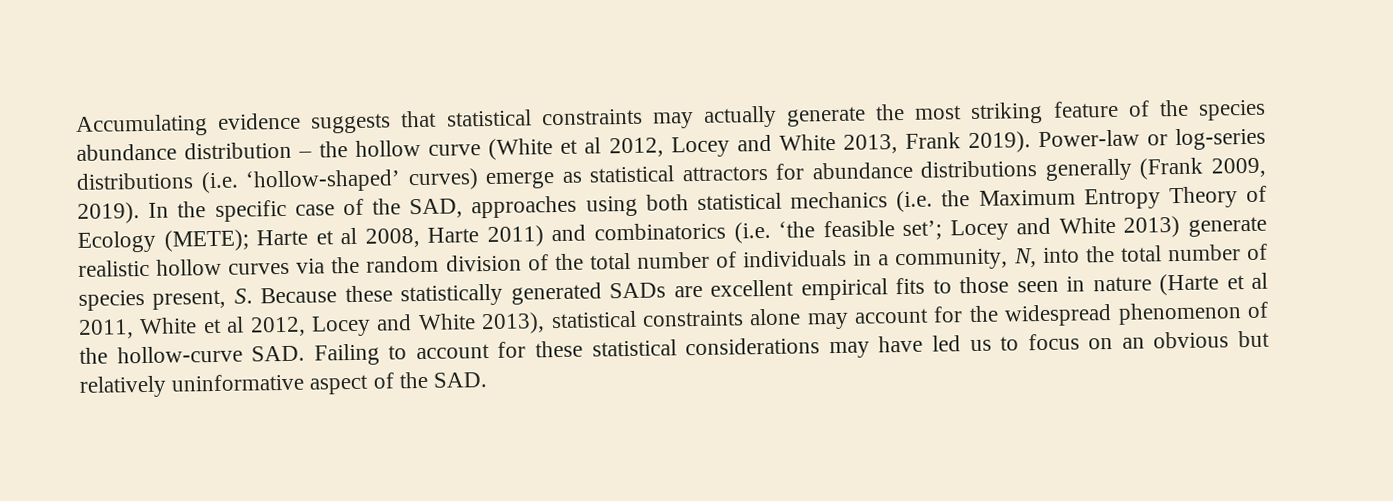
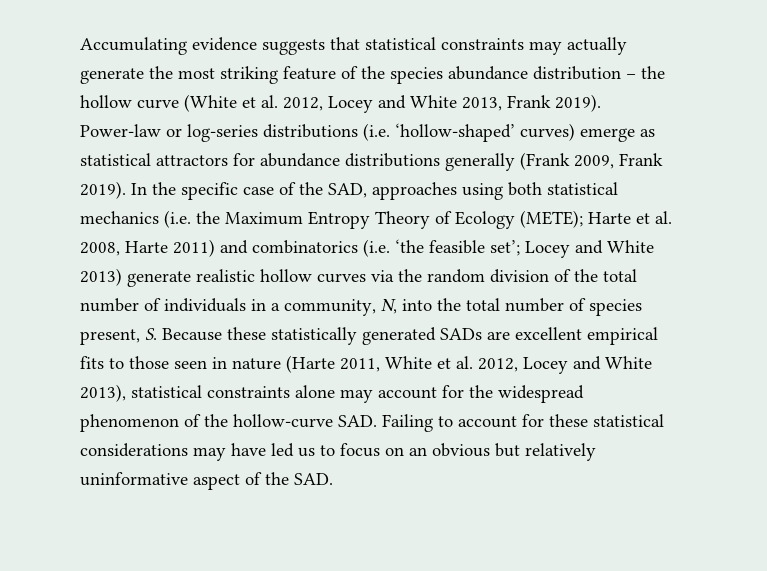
- Accumulating evidence suggests that statistical constraints may actually generate the most striking feature of the species abundance distribution – the hollow curve (White et al 2012, Locey and White 2013, Frank 2019).
+ Accumulating evidence suggests that statistical constraints may actually generate the most striking feature of the species abundance distribution – the hollow curve (White et al. 2012, Locey and White 2013, Frank 2019).
- Power-law or log-series distributions (i.e. ‘hollow-shaped’ curves) emerge as statistical attractors for abundance distributions generally (Frank 2009, 2019).
+ Power-law or log-series distributions (i.e. ‘hollow-shaped’ curves) emerge as statistical attractors for abundance distributions generally (Frank 2009, Frank 2019).
- Harte et al 2008, Harte 2011) and combinatorics (i.e. ‘the feasible set’;
+ Harte et al. 2008, Harte 2011) and combinatorics (i.e. ‘the feasible set’;
- Locey and White 2013) generate realistic hollow curves via the random division of the total number of individuals in a community, N, into the total number of species present, S. Because these statistically generated SADs are excellent empirical fits to those seen in nature (Harte et al 2011, White et al 2012, Locey and White 2013), statistical constraints alone may account for the widespread phenomenon of the hollow-curve SAD. Failing to account for these statistical considerations may have led us to focus on an obvious but relatively uninformative aspect of the SAD.
+ Locey and White 2013) generate realistic hollow curves via the random division of the total number of individuals in a community, N, into the total number of species present, S. Because these statistically generated SADs are excellent empirical fits to those seen in nature (Harte 2011, White et al. 2012, Locey and White 2013), statistical constraints alone may account for the widespread phenomenon of the hollow-curve SAD. Failing to account for these statistical considerations may have led us to focus on an obvious but relatively uninformative aspect of the SAD.

